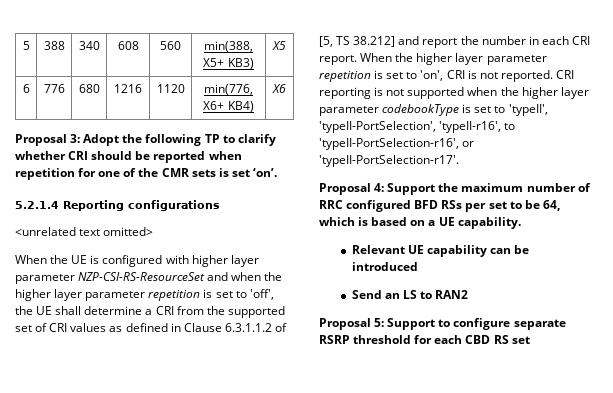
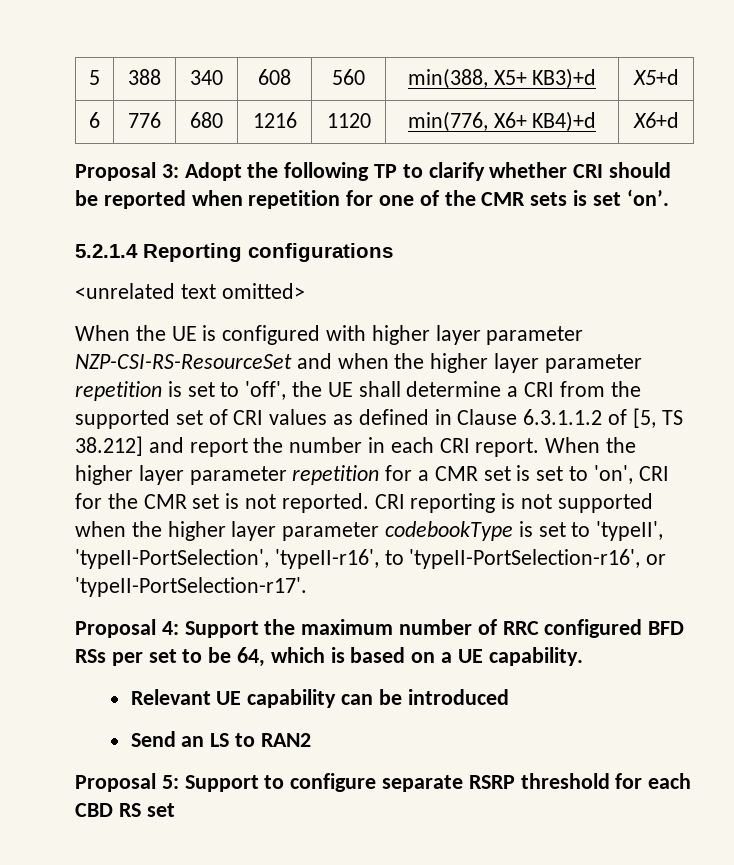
- 5 | 388 | 340 | 608 | 560 | min(388, X5+ KB3) | X5
+ 5 | 388 | 340 | 608 | 560 | min(388, X5+ KB3)+d | X5+d
- 6 | 776 | 680 | 1216 | 1120 | min(776, X6+ KB4) | X6
+ 6 | 776 | 680 | 1216 | 1120 | min(776, X6+ KB4)+d | X6+d
- When the higher layer parameter repetition is set to 'on', CRI is not reported.
+ When the higher layer parameter repetition for a CMR set is set to 'on', CRI for the CMR set is not reported.

